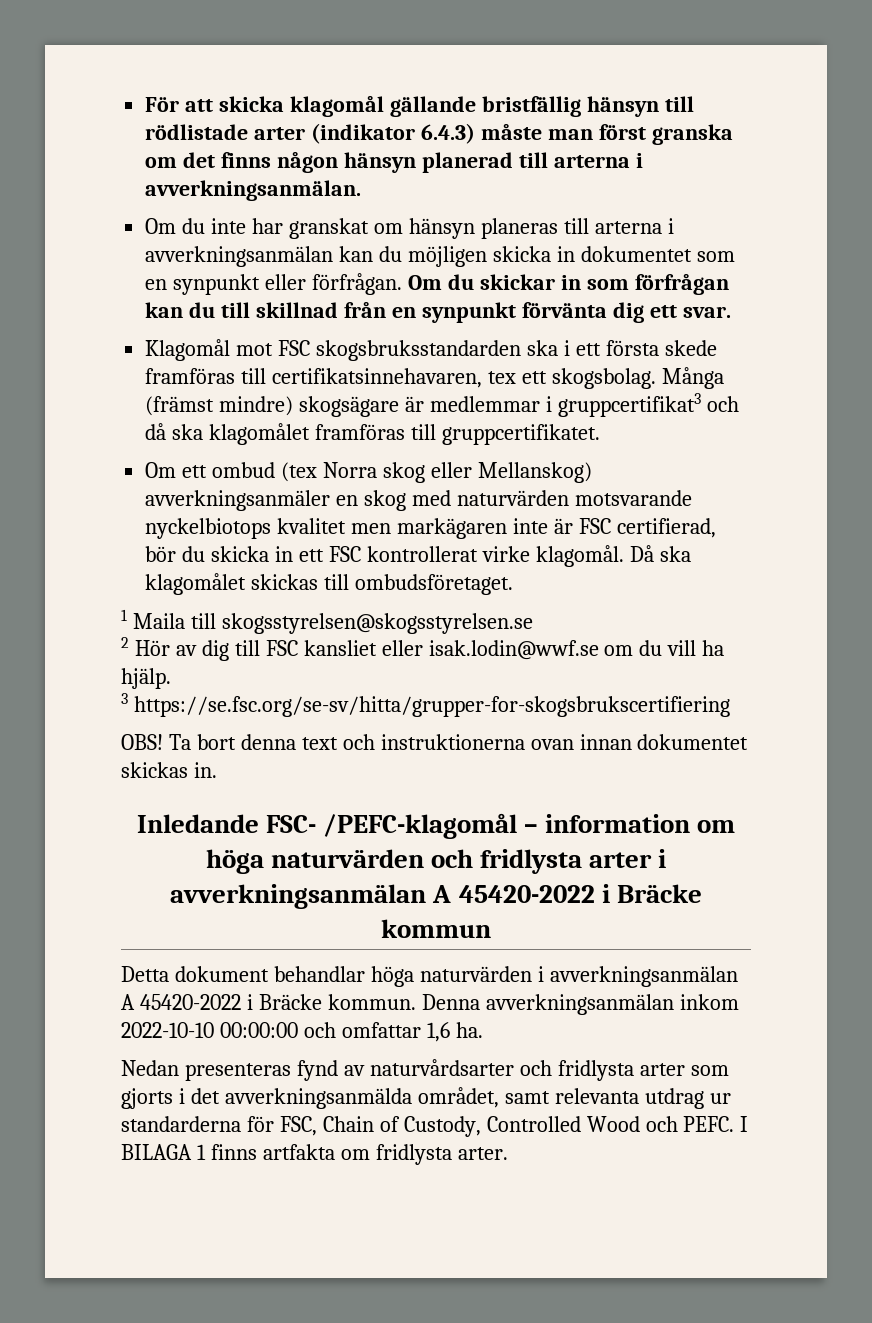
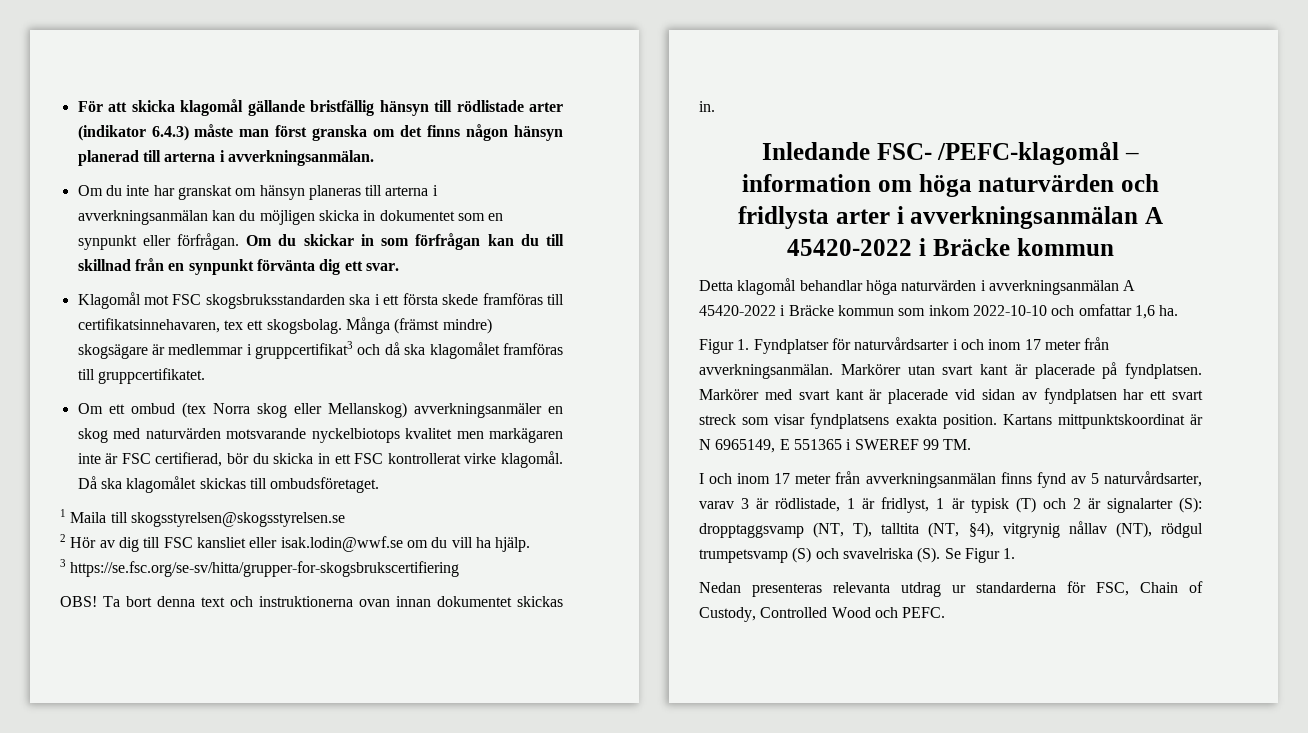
- Detta dokument behandlar höga naturvärden i avverkningsanmälan A 45420-2022 i Bräcke kommun. Denna avverkningsanmälan inkom 2022-10-10 00:00:00 och omfattar 1,6 ha.
+ Detta klagomål behandlar höga naturvärden i avverkningsanmälan A 45420-2022 i Bräcke kommun som inkom 2022-10-10 och omfattar 1,6 ha.
- Nedan presenteras fynd av naturvårdsarter och fridlysta arter som gjorts i det avverkningsanmälda området, samt relevanta utdrag ur standarderna för FSC, Chain of Custody, Controlled Wood och PEFC. I BILAGA 1 finns artfakta om fridlysta arter.
+ Figur 1. Fyndplatser för naturvårdsarter i och inom 17 meter från avverkningsanmälan. Markörer utan svart kant är placerade på fyndplatsen. Markörer med svart kant är placerade vid sidan av fyndplatsen har ett svart streck som visar fyndplatsens exakta position. Kartans mittpunktskoordinat är N 6965149, E 551365 i SWEREF 99 TM.
+ I och inom 17 meter från avverkningsanmälan finns fynd av 5 naturvårdsarter, varav 3 är rödlistade, 1 är fridlyst, 1 är typisk (T) och 2 är signalarter (S): dropptaggsvamp (NT, T), talltita (NT, §4), vitgrynig nållav (NT), rödgul trumpetsvamp (S) och svavelriska (S). Se Figur 1.
+ Nedan presenteras relevanta utdrag ur standarderna för FSC, Chain of Custody, Controlled Wood och PEFC.

